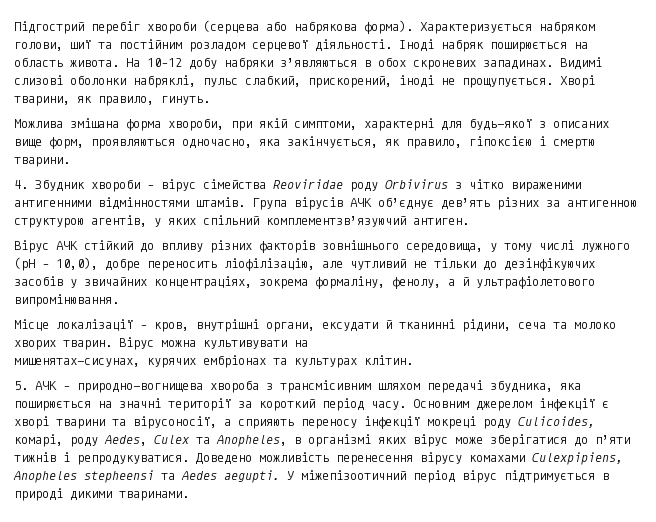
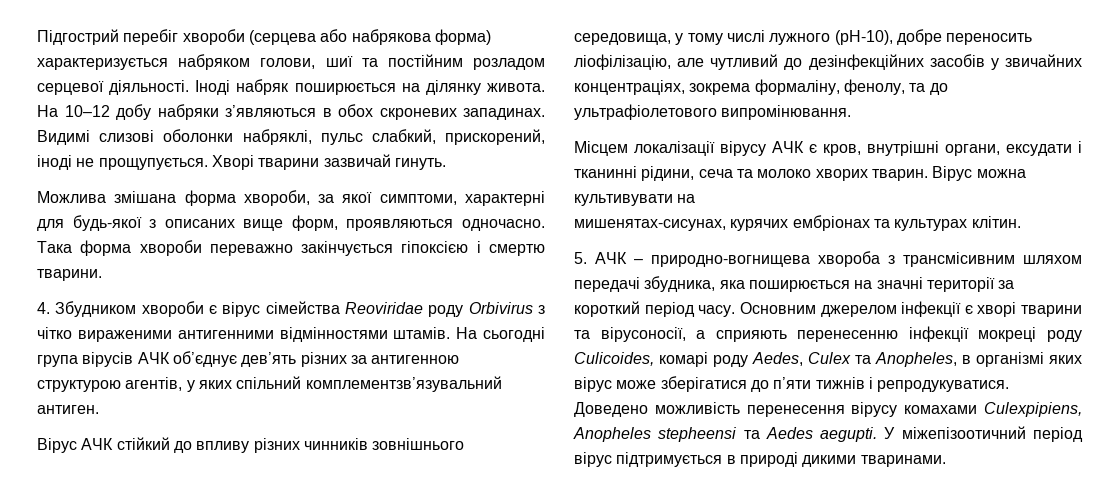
- Підгострий перебіг хвороби (серцева або набрякова форма). Характеризується набряком голови, шиї та постійним розладом серцевої діяльності.
+ Підгострий перебіг хвороби (серцева або набрякова форма) характеризується набряком голови, шиї та постійним розладом серцевої діяльності.
- Іноді набряк поширюється на область живота.
+ Іноді набряк поширюється на ділянку живота.
- Хворі тварини, як правило, гинуть.
+ Хворі тварини зазвичай гинуть.
- Можлива змішана форма хвороби, при якій симптоми, характерні для будь-якої з описаних вище форм, проявляються одночасно, яка закінчується, як правило, гіпоксією і смертю тварини.
+ Можлива змішана форма хвороби, за якої симптоми, характерні для будь-якої з описаних вище форм, проявляються одночасно. Така форма хвороби переважно закінчується гіпоксією і смертю тварини.
- 4. Збудник хвороби – вірус сімейства Reoviridae роду Orbivirus з чітко вираженими антигенними відмінностями штамів.
+ 4. Збудником хвороби є вірус сімейства Reoviridae роду Orbivirus з чітко вираженими антигенними відмінностями штамів.
- Група вірусів АЧК об’єднує дев’ять різних за антигенною структурою агентів, у яких спільний комплементзв’язуючий антиген.
+ На сьогодні група вірусів АЧК об’єднує дев’ять різних за антигенною структурою агентів, у яких спільний комплементзв’язувальний антиген.
- Вірус АЧК стійкий до впливу різних факторів зовнішнього середовища, у тому числі лужного (рН – 10,0), добре переносить ліофілізацію, але чутливий не тільки до дезінфікуючих засобів у звичайних концентраціях, зокрема формаліну, фенолу, а й ультрафіолетового випромінювання.
+ Вірус АЧК стійкий до впливу різних чинників зовнішнього середовища, у тому числі лужного (рН-10), добре переносить ліофілізацію, але чутливий до дезінфекційних засобів у звичайних концентраціях, зокрема формаліну, фенолу, та до ультрафіолетового випромінювання.
- Місце локалізації – кров, внутрішні органи, ексудати й тканинні рідини, сеча та молоко хворих тварин.
+ Місцем локалізації вірусу АЧК є кров, внутрішні органи, ексудати і тканинні рідини, сеча та молоко хворих тварин.
- Основним джерелом інфекції є хворі тварини та вірусоносії, а сприяють переносу інфекції мокреці роду Culicoides, комарі, роду Aedes, Culex та Anopheles, в організмі яких вірус може зберігатися до п’яти тижнів і репродукуватися.
+ Основним джерелом інфекції є хворі тварини та вірусоносії, а сприяють перенесенню інфекції мокреці роду Culicoides, комарі роду Aedes, Culex та Anopheles, в організмі яких вірус може зберігатися до п’яти тижнів і репродукуватися.

